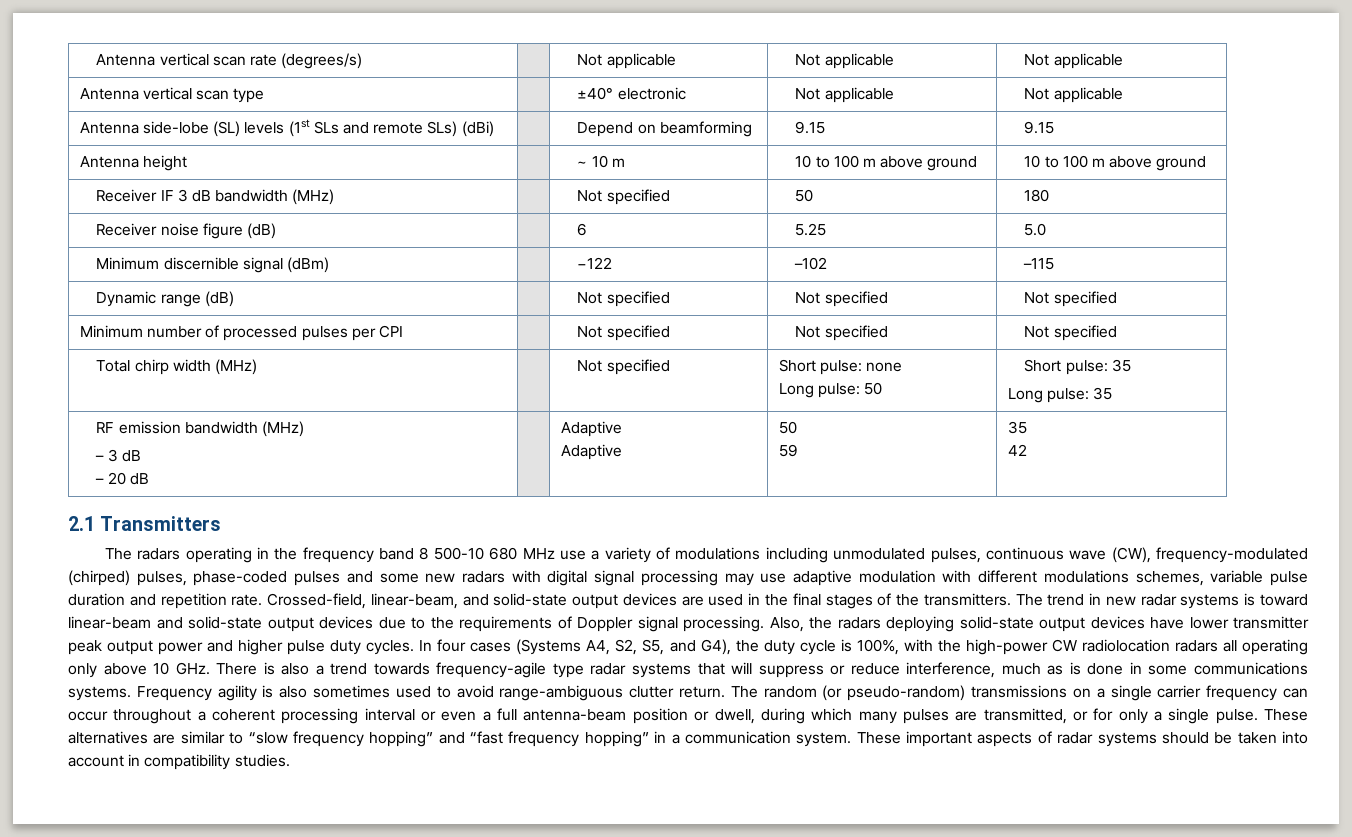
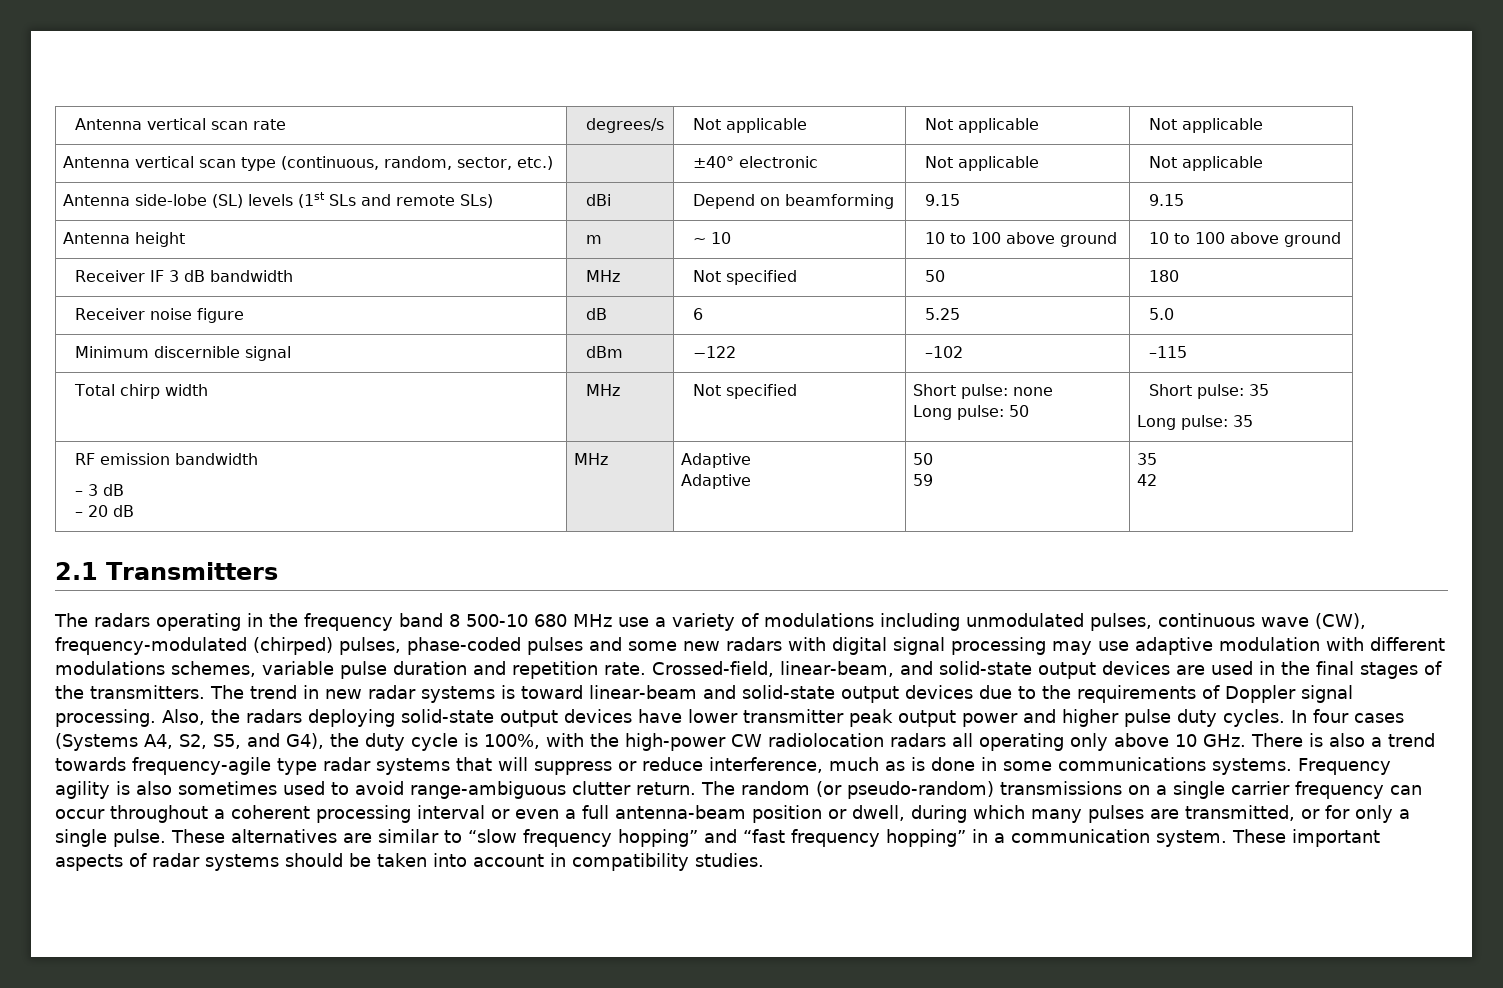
- Antenna vertical scan rate (degrees/s) | | Not applicable | Not applicable | Not applicable
+ Antenna vertical scan rate | degrees/s | Not applicable | Not applicable | Not applicable
- Antenna vertical scan type | | ±40° electronic | Not applicable | Not applicable
+ Antenna vertical scan type (continuous, random, sector, etc.) | | ±40° electronic | Not applicable | Not applicable
- Antenna side-lobe (SL) levels (1st SLs and remote SLs) (dBi) | | Depend on beamforming | 9.15 | 9.15
+ Antenna side-lobe (SL) levels (1st SLs and remote SLs) | dBi | Depend on beamforming | 9.15 | 9.15
- Antenna height | | ~ 10 m | 10 to 100 m above ground | 10 to 100 m above ground
+ Antenna height | m | ~ 10 | 10 to 100 above ground | 10 to 100 above ground
- Receiver IF 3 dB bandwidth (MHz) | | Not specified | 50 | 180
+ Receiver IF 3 dB bandwidth | MHz | Not specified | 50 | 180
- Receiver noise figure (dB) | | 6 | 5.25 | 5.0
+ Receiver noise figure | dB | 6 | 5.25 | 5.0
- Minimum discernible signal (dBm) | | −122 | –102 | –115
+ Minimum discernible signal | dBm | −122 | –102 | –115
- Dynamic range (dB) | | Not specified | Not specified | Not specified
- Minimum number of processed pulses per CPI | | Not specified | Not specified | Not specified
- Total chirp width (MHz) | | Not specified | Short pulse: none
+ Total chirp width | MHz | Not specified | Short pulse: none
- RF emission bandwidth (MHz)
+ RF emission bandwidth
  – 3 dB
- – 20 dB | | Adaptive
+ – 20 dB | MHz | Adaptive

